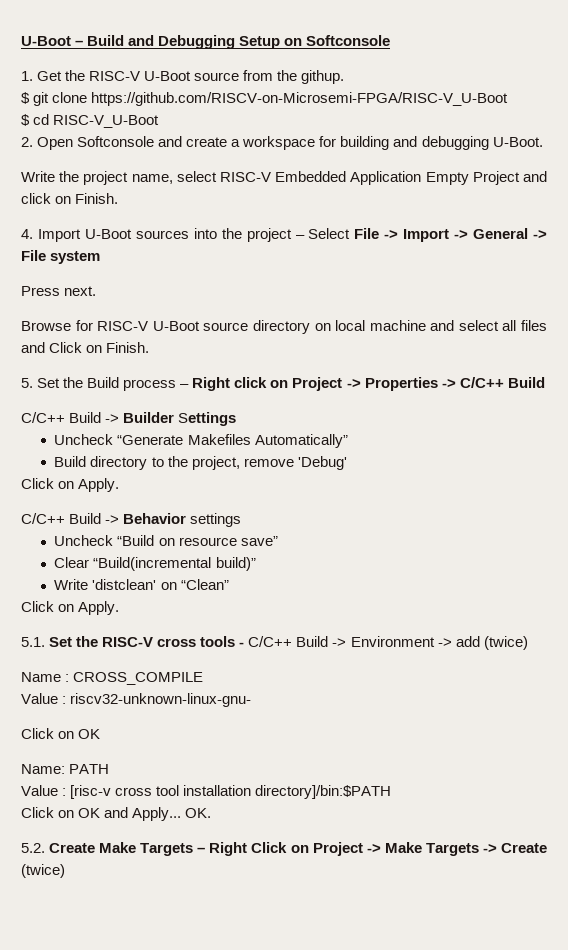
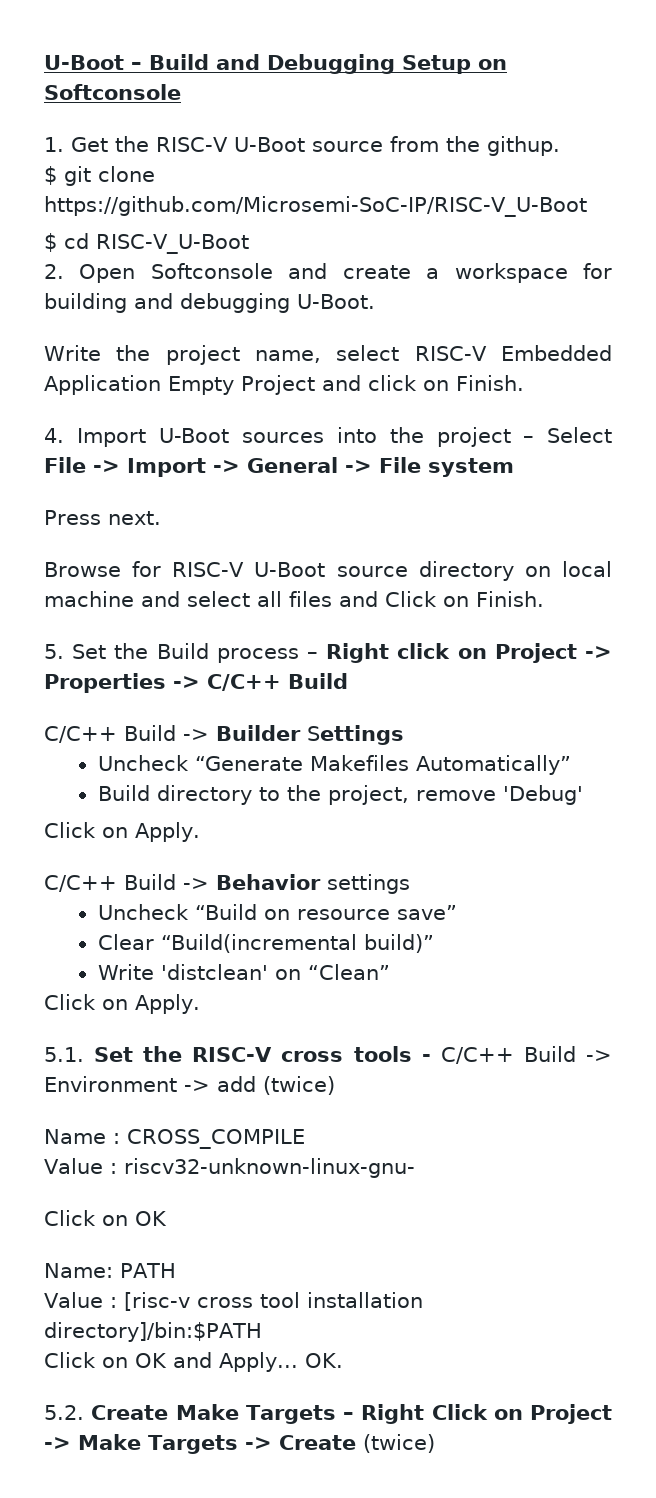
- $ git clone https://github.com/RISCV-on-Microsemi-FPGA/RISC-V_U-Boot
+ $ git clone https://github.com/Microsemi-SoC-IP/RISC-V_U-Boot

